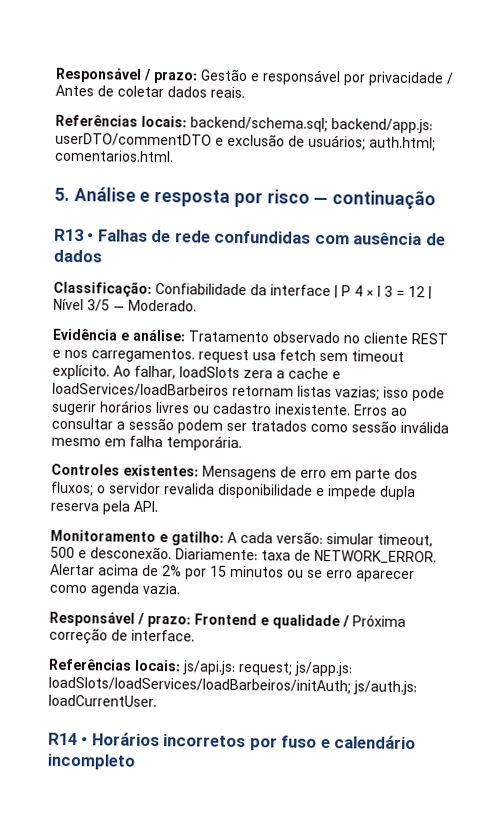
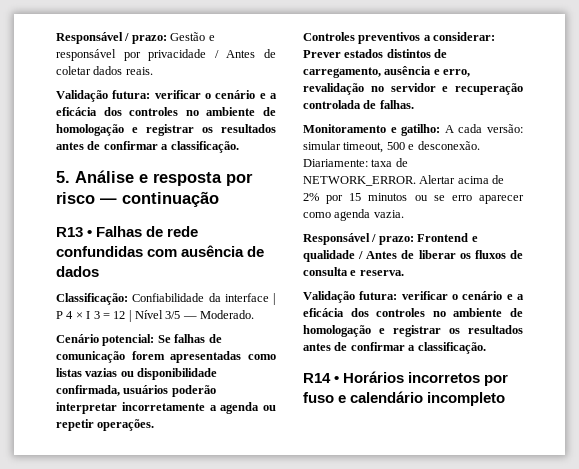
  Responsável / prazo: Gestão e responsável por privacidade / Antes de coletar dados reais.
- Referências locais: backend/schema.sql; backend/app.js: userDTO/commentDTO e exclusão de usuários; auth.html; comentarios.html.
+ Validação futura: verificar o cenário e a eficácia dos controles no ambiente de homologação e registrar os resultados antes de confirmar a classificação.
- Evidência e análise: Tratamento observado no cliente REST e nos carregamentos. request usa fetch sem timeout explícito. Ao falhar, loadSlots zera a cache e loadServices/loadBarbeiros retornam listas vazias; isso pode sugerir horários livres ou cadastro inexistente. Erros ao consultar a sessão podem ser tratados como sessão inválida mesmo em falha temporária.
- Controles existentes: Mensagens de erro em parte dos fluxos; o servidor revalida disponibilidade e impede dupla reserva pela API.
+ Cenário potencial: Se falhas de comunicação forem apresentadas como listas vazias ou disponibilidade confirmada, usuários poderão interpretar incorretamente a agenda ou repetir operações.
+ Controles preventivos a considerar: Prever estados distintos de carregamento, ausência e erro, revalidação no servidor e recuperação controlada de falhas.
- Responsável / prazo: Frontend e qualidade / Próxima correção de interface.
- Referências locais: js/api.js: request; js/app.js: loadSlots/loadServices/loadBarbeiros/initAuth; js/auth.js: loadCurrentUser.
+ Responsável / prazo: Frontend e qualidade / Antes de liberar os fluxos de consulta e reserva.
+ Validação futura: verificar o cenário e a eficácia dos controles no ambiente de homologação e registrar os resultados antes de confirmar a classificação.

